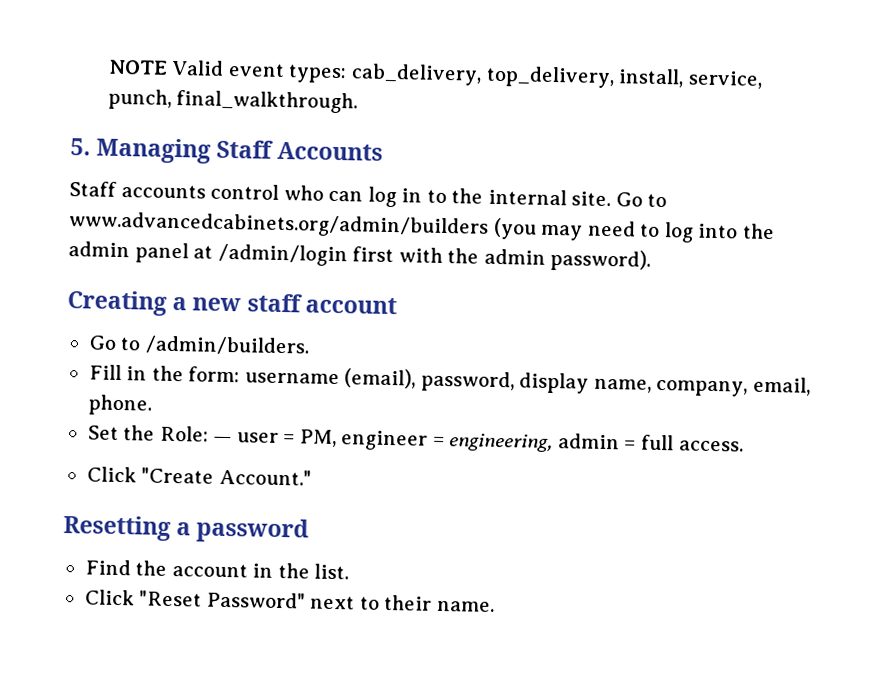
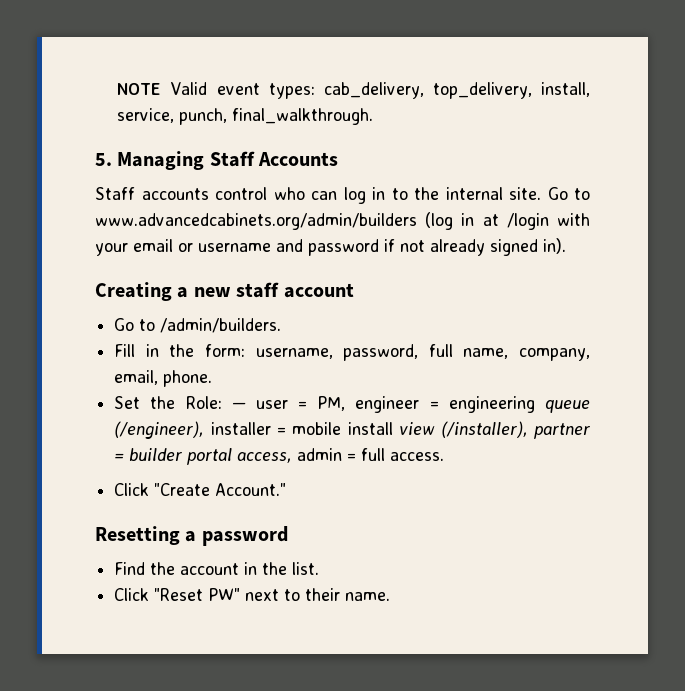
- Go to www.advancedcabinets.org/admin/builders (you may need to log into the admin panel at /admin/login first with the admin password).
+ Go to www.advancedcabinets.org/admin/builders (log in at /login with your email or username and password if not already signed in).
- Fill in the form: username (email), password, display name, company, email, phone.
+ Fill in the form: username, password, full name, company, email, phone.
- Set the Role: — user = PM, engineer = engineering, admin = full access.
+ Set the Role: — user = PM, engineer = engineering queue (/engineer), installer = mobile install view (/installer), partner = builder portal access, admin = full access.
- Click "Reset Password" next to their name.
+ Click "Reset PW" next to their name.

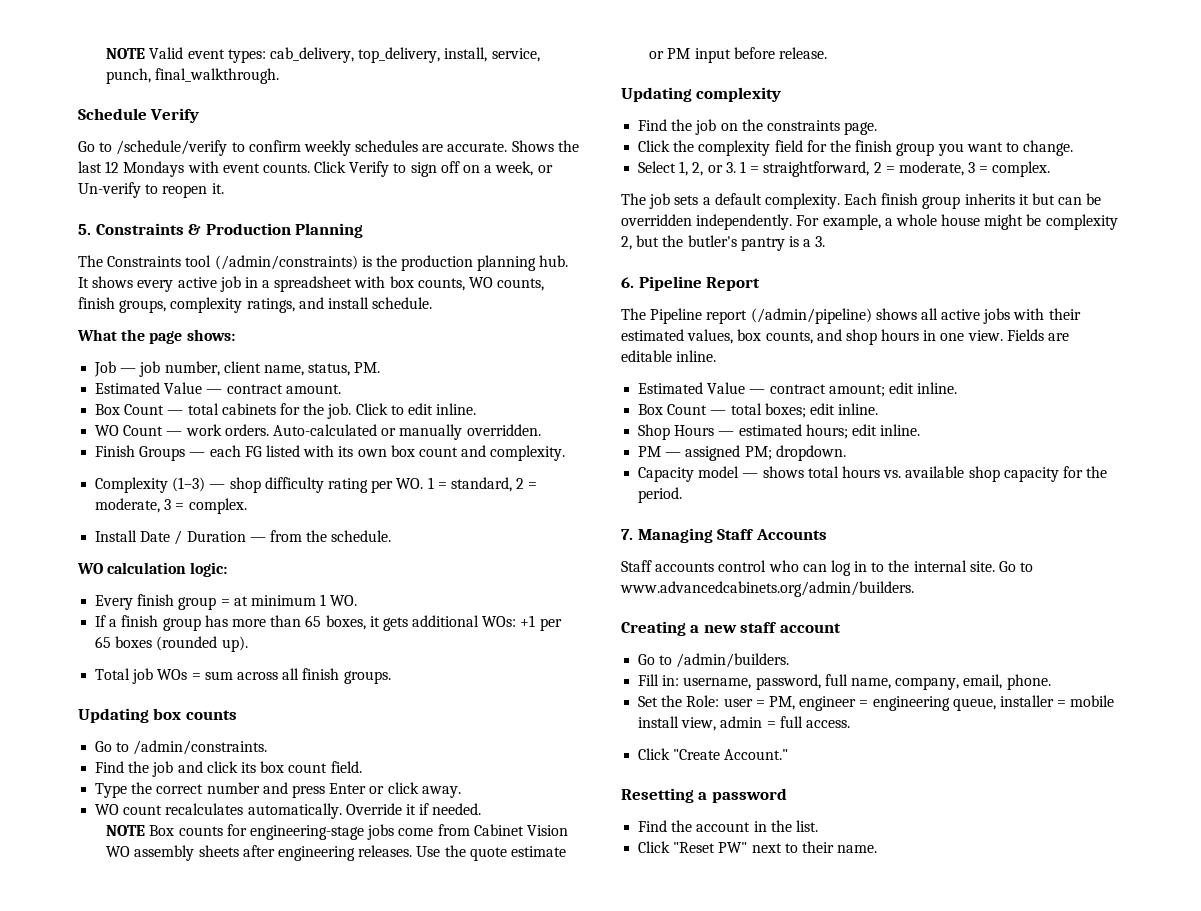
- 5. Managing Staff Accounts
+ Schedule Verify
+ Go to /schedule/verify to confirm weekly schedules are accurate. Shows the last 12 Mondays with event counts. Click Verify to sign off on a week, or Un-verify to reopen it.
+ 5. Constraints & Production Planning
+ The Constraints tool (/admin/constraints) is the production planning hub. It shows every active job in a spreadsheet with box counts, WO counts, finish groups, complexity ratings, and install schedule.
+ What the page shows:
+ Job — job number, client name, status, PM.
+ Estimated Value — contract amount.
+ Box Count — total cabinets for the job. Click to edit inline.
+ WO Count — work orders. Auto-calculated or manually overridden.
+ Finish Groups — each FG listed with its own box count and complexity.
+ Complexity (1–3) — shop difficulty rating per WO. 1 = standard, 2 = moderate, 3 = complex.
+ Install Date / Duration — from the schedule.
+ WO calculation logic:
+ Every finish group = at minimum 1 WO.
+ If a finish group has more than 65 boxes, it gets additional WOs: +1 per 65 boxes (rounded up).
+ Total job WOs = sum across all finish groups.
+ Updating box counts
+ Go to /admin/constraints.
+ Find the job and click its box count field.
+ Type the correct number and press Enter or click away.
+ WO count recalculates automatically. Override it if needed.
+ NOTE Box counts for engineering-stage jobs come from Cabinet Vision WO assembly sheets after engineering releases. Use the quote estimate or PM input before release.
+ Updating complexity
+ Find the job on the constraints page.
+ Click the complexity field for the finish group you want to change.
+ Select 1, 2, or 3. 1 = straightforward, 2 = moderate, 3 = complex.
+ The job sets a default complexity. Each finish group inherits it but can be overridden independently. For example, a whole house might be complexity 2, but the butler's pantry is a 3.
+ 6. Pipeline Report
+ The Pipeline report (/admin/pipeline) shows all active jobs with their estimated values, box counts, and shop hours in one view. Fields are editable inline.
+ Estimated Value — contract amount; edit inline.
+ Box Count — total boxes; edit inline.
+ Shop Hours — estimated hours; edit inline.
+ PM — assigned PM; dropdown.
+ Capacity model — shows total hours vs. available shop capacity for the period.
+ 7. Managing Staff Accounts
- Go to www.advancedcabinets.org/admin/builders (log in at /login with your email or username and password if not already signed in).
+ Go to www.advancedcabinets.org/admin/builders.
- Fill in the form: username, password, full name, company, email, phone.
+ Fill in: username, password, full name, company, email, phone.
- Set the Role: — user = PM, engineer = engineering queue (/engineer), installer = mobile install view (/installer), partner = builder portal access, admin = full access.
+ Set the Role: user = PM, engineer = engineering queue, installer = mobile install view, admin = full access.

